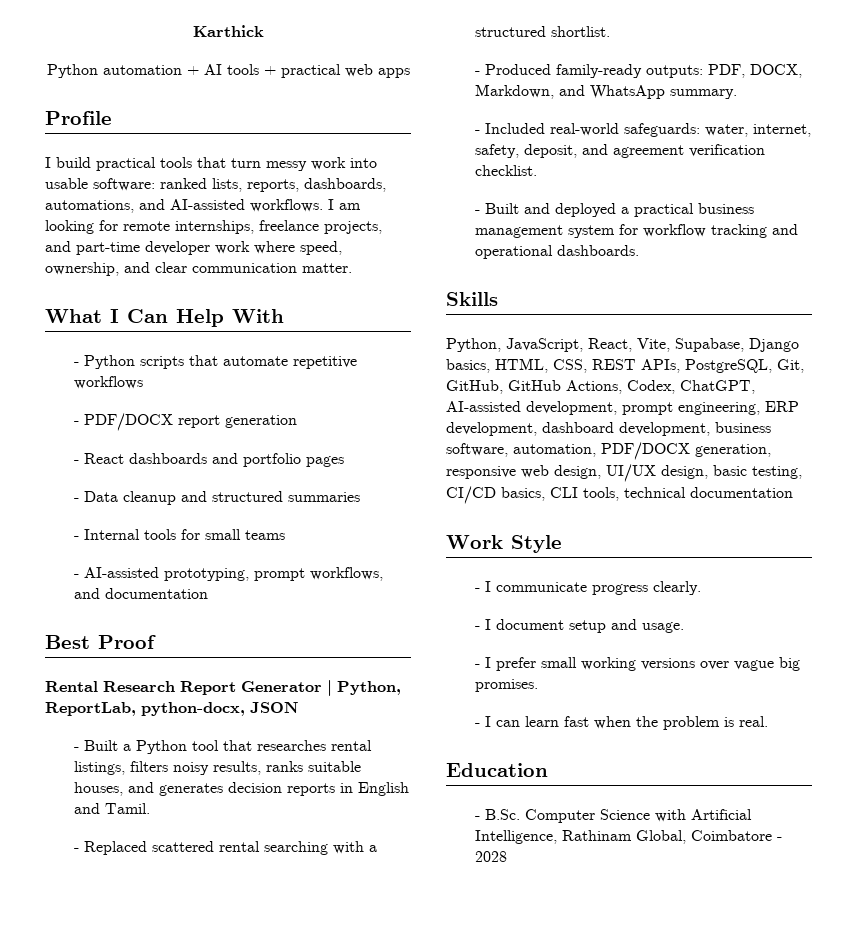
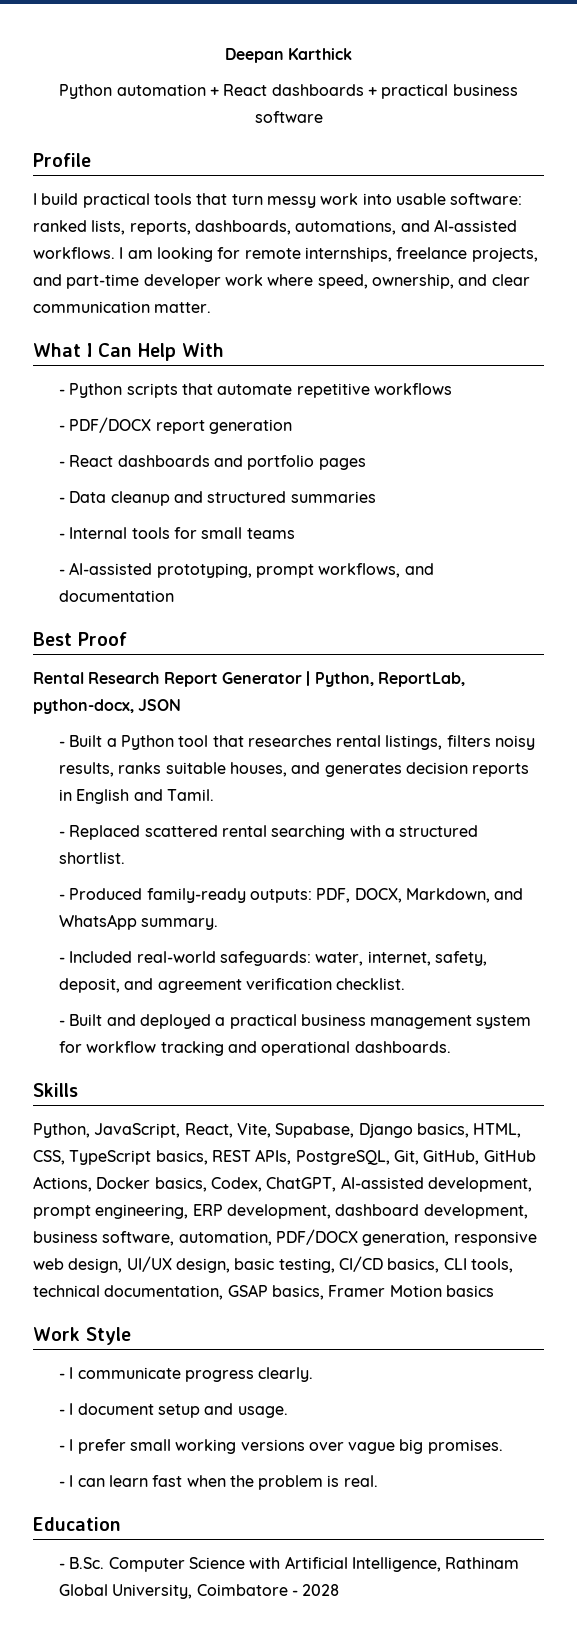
- Karthick
+ Deepan Karthick
- Python automation + AI tools + practical web apps
+ Python automation + React dashboards + practical business software
- Python, JavaScript, React, Vite, Supabase, Django basics, HTML, CSS, REST APIs, PostgreSQL, Git, GitHub, GitHub Actions, Codex, ChatGPT, AI-assisted development, prompt engineering, ERP development, dashboard development, business software, automation, PDF/DOCX generation, responsive web design, UI/UX design, basic testing, CI/CD basics, CLI tools, technical documentation
+ Python, JavaScript, React, Vite, Supabase, Django basics, HTML, CSS, TypeScript basics, REST APIs, PostgreSQL, Git, GitHub, GitHub Actions, Docker basics, Codex, ChatGPT, AI-assisted development, prompt engineering, ERP development, dashboard development, business software, automation, PDF/DOCX generation, responsive web design, UI/UX design, basic testing, CI/CD basics, CLI tools, technical documentation, GSAP basics, Framer Motion basics
- - B.Sc. Computer Science with Artificial Intelligence, Rathinam Global, Coimbatore - 2028
+ - B.Sc. Computer Science with Artificial Intelligence, Rathinam Global University, Coimbatore - 2028

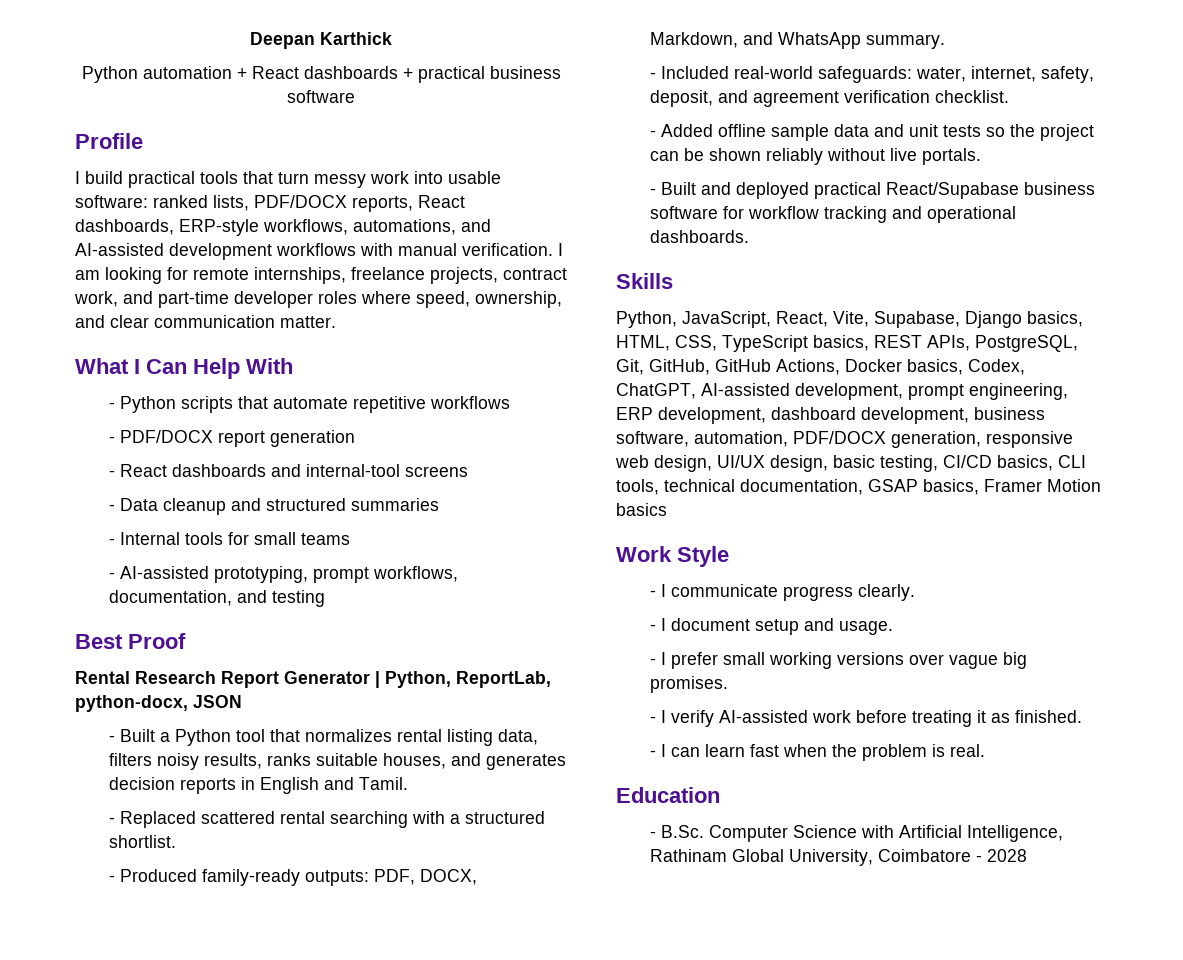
- I build practical tools that turn messy work into usable software: ranked lists, reports, dashboards, automations, and AI-assisted workflows.
+ I build practical tools that turn messy work into usable software: ranked lists, PDF/DOCX reports, React dashboards, ERP-style workflows, automations, and AI-assisted development workflows with manual verification.
- I am looking for remote internships, freelance projects, and part-time developer work where speed, ownership, and clear communication matter.
+ I am looking for remote internships, freelance projects, contract work, and part-time developer roles where speed, ownership, and clear communication matter.
- - React dashboards and portfolio pages
+ - React dashboards and internal-tool screens
- - AI-assisted prototyping, prompt workflows, and documentation
+ - AI-assisted prototyping, prompt workflows, documentation, and testing
- - Built a Python tool that researches rental listings, filters noisy results, ranks suitable houses, and generates decision reports in English and Tamil.
+ - Built a Python tool that normalizes rental listing data, filters noisy results, ranks suitable houses, and generates decision reports in English and Tamil.
+ - Added offline sample data and unit tests so the project can be shown reliably without live portals.
- - Built and deployed a practical business management system for workflow tracking and operational dashboards.
+ - Built and deployed practical React/Supabase business software for workflow tracking and operational dashboards.
+ - I verify AI-assisted work before treating it as finished.

